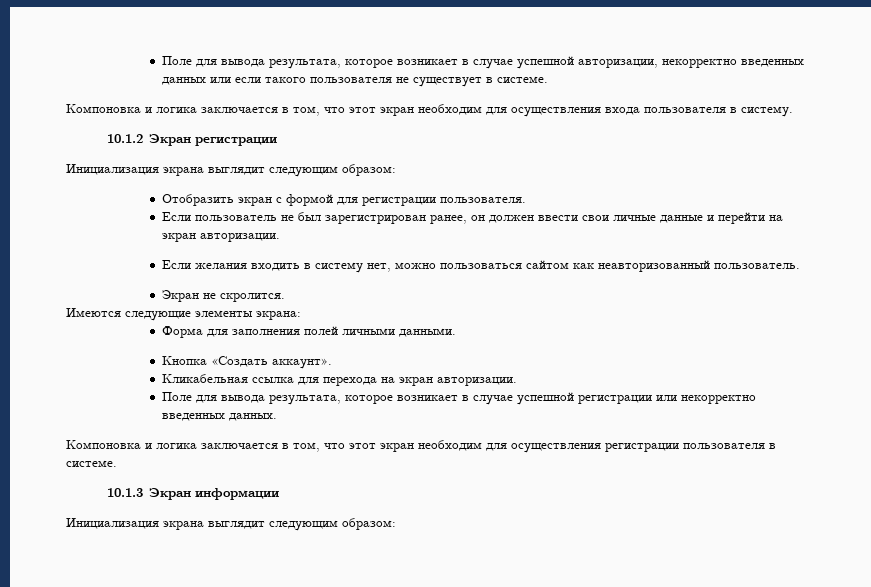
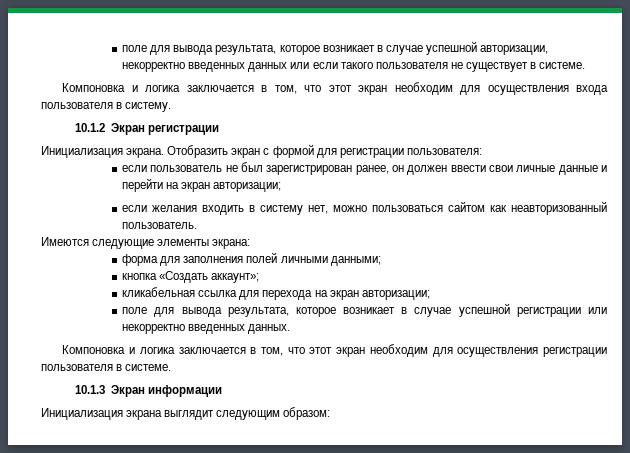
- Поле для вывода результата, которое возникает в случае успешной авторизации, некорректно введенных данных или если такого пользователя не существует в системе.
+ поле для вывода результата, которое возникает в случае успешной авторизации, некорректно введенных данных или если такого пользователя не существует в системе.
  10.1.2 Экран регистрации
- Инициализация экрана выглядит следующим образом:
- Отобразить экран с формой для регистрации пользователя.
- Если пользователь не был зарегистрирован ранее, он должен ввести свои личные данные и перейти на экран авторизации.
- Если желания входить в систему нет, можно пользоваться сайтом как неавторизованный пользователь.
+ Инициализация экрана. Отобразить экран с формой для регистрации пользователя:
+ если пользователь не был зарегистрирован ранее, он должен ввести свои личные данные и перейти на экран авторизации;
+ если желания входить в систему нет, можно пользоваться сайтом как неавторизованный пользователь.
- Экран не скролится.
- Форма для заполнения полей личными данными.
- Кнопка «Создать аккаунт».
- Кликабельная ссылка для перехода на экран авторизации.
- Поле для вывода результата, которое возникает в случае успешной регистрации или некорректно введенных данных.
+ форма для заполнения полей личными данными;
+ кнопка «Создать аккаунт»;
+ кликабельная ссылка для перехода на экран авторизации;
+ поле для вывода результата, которое возникает в случае успешной регистрации или некорректно введенных данных.

